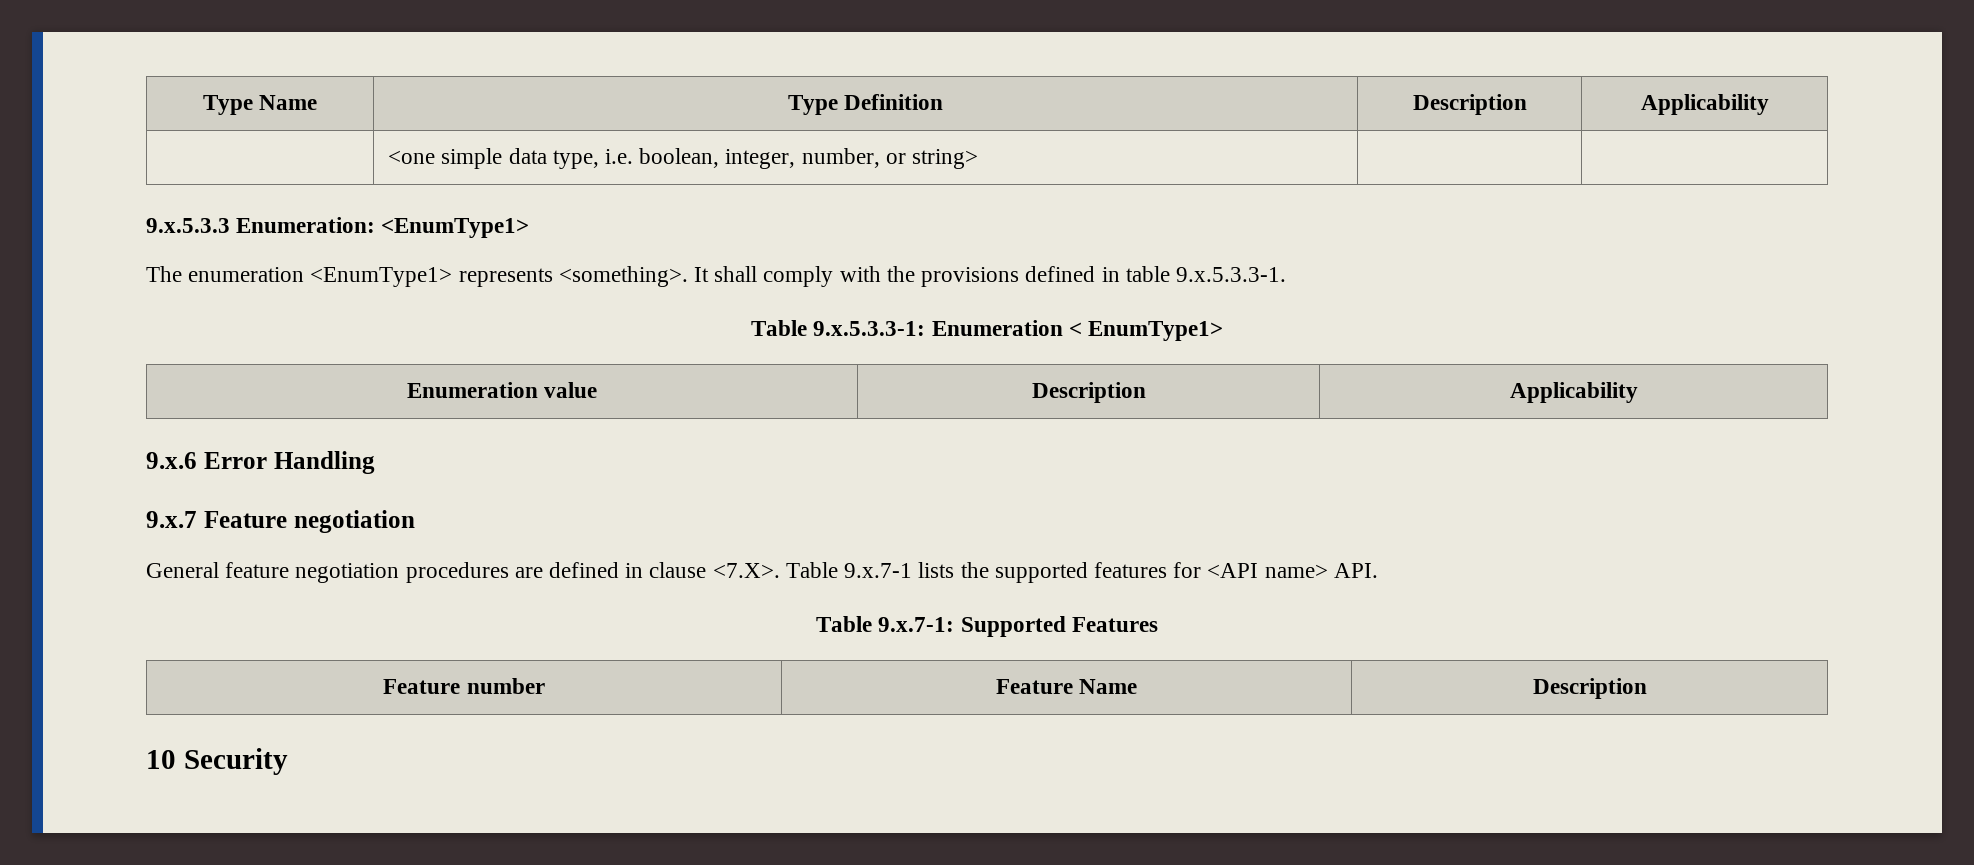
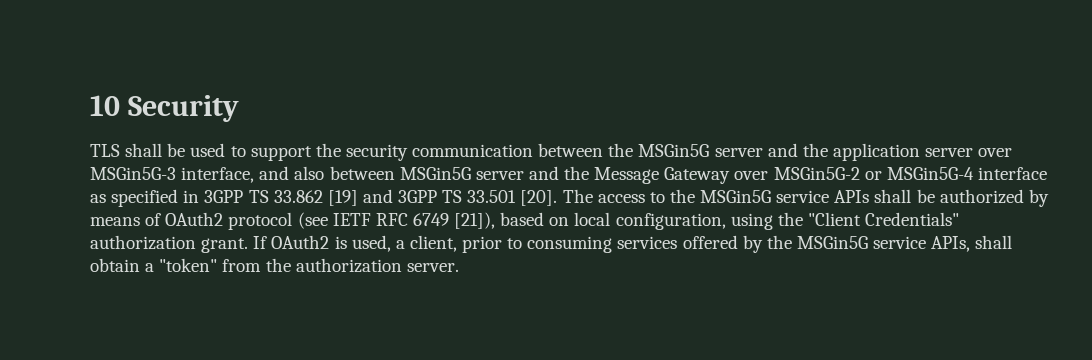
- Type Name | Type Definition | Description | Applicability
- | <one simple data type, i.e. boolean, integer, number, or string> | |
- 9.x.5.3.3 Enumeration: <EnumType1>
- The enumeration <EnumType1> represents <something>. It shall comply with the provisions defined in table 9.x.5.3.3-1.
- Table 9.x.5.3.3-1: Enumeration < EnumType1>
- Enumeration value | Description | Applicability
- 9.x.6 Error Handling
- 9.x.7 Feature negotiation
- General feature negotiation procedures are defined in clause <7.X>. Table 9.x.7-1 lists the supported features for <API name> API.
- Table 9.x.7-1: Supported Features
- Feature number | Feature Name | Description
  10 Security
+ TLS shall be used to support the security communication between the MSGin5G server and the application server over MSGin5G-3 interface, and also between MSGin5G server and the Message Gateway over MSGin5G-2 or MSGin5G-4 interface as specified in 3GPP TS 33.862 [19] and 3GPP TS 33.501 [20]. The access to the MSGin5G service APIs shall be authorized by means of OAuth2 protocol (see IETF RFC 6749 [21]), based on local configuration, using the "Client Credentials" authorization grant. If OAuth2 is used, a client, prior to consuming services offered by the MSGin5G service APIs, shall obtain a "token" from the authorization server.

